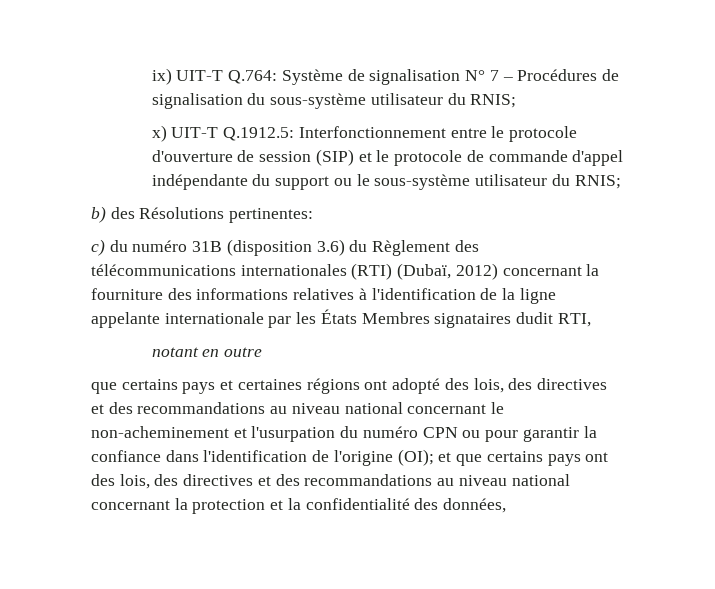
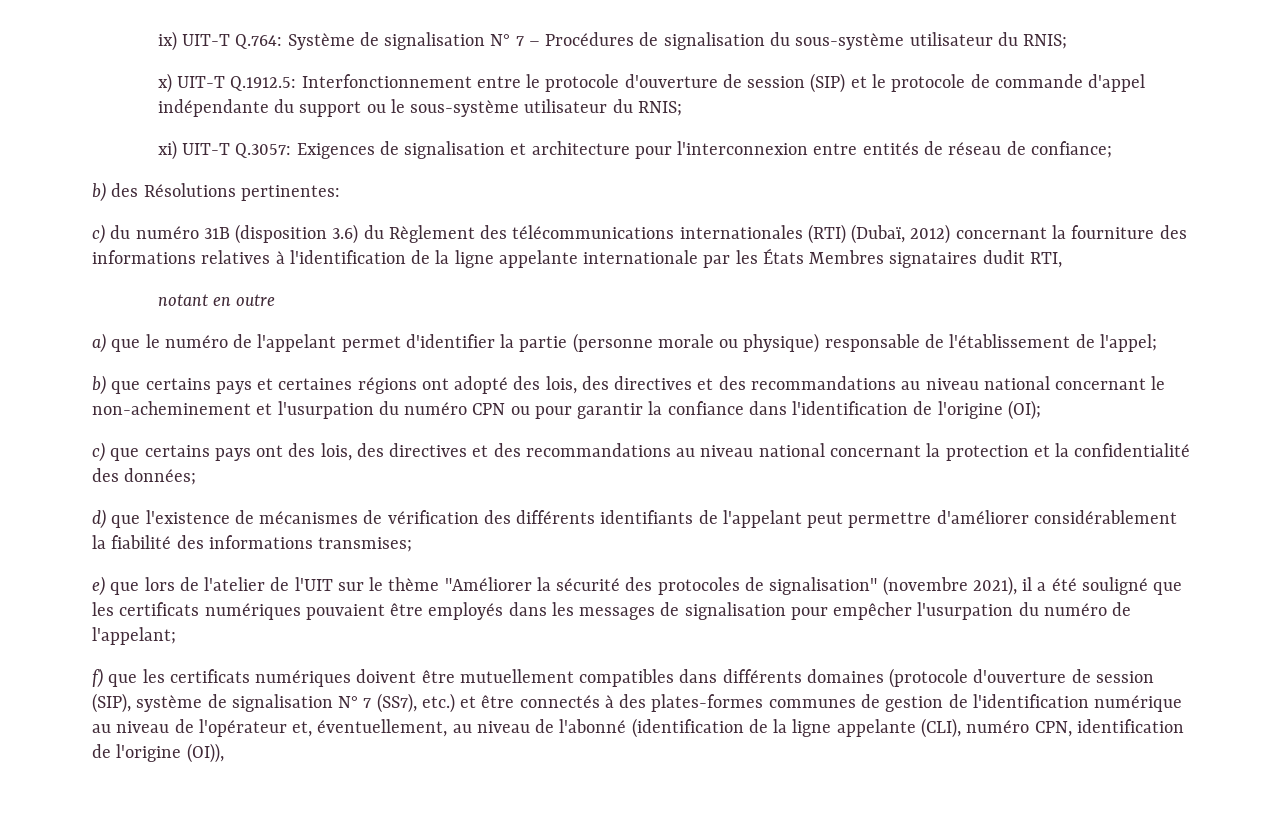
+ xi) UIT-T Q.3057: Exigences de signalisation et architecture pour l'interconnexion entre entités de réseau de confiance;
- que certains pays et certaines régions ont adopté des lois, des directives et des recommandations au niveau national concernant le non-acheminement et l'usurpation du numéro CPN ou pour garantir la confiance dans l'identification de l'origine (OI); et que certains pays ont des lois, des directives et des recommandations au niveau national concernant la protection et la confidentialité des données,
+ a) que le numéro de l'appelant permet d'identifier la partie (personne morale ou physique) responsable de l'établissement de l'appel;
+ b) que certains pays et certaines régions ont adopté des lois, des directives et des recommandations au niveau national concernant le non-acheminement et l'usurpation du numéro CPN ou pour garantir la confiance dans l'identification de l'origine (OI);
+ c) que certains pays ont des lois, des directives et des recommandations au niveau national concernant la protection et la confidentialité des données;
+ d) que l'existence de mécanismes de vérification des différents identifiants de l'appelant peut permettre d'améliorer considérablement la fiabilité des informations transmises;
+ e) que lors de l'atelier de l'UIT sur le thème "Améliorer la sécurité des protocoles de signalisation" (novembre 2021), il a été souligné que les certificats numériques pouvaient être employés dans les messages de signalisation pour empêcher l'usurpation du numéro de l'appelant;
+ f) que les certificats numériques doivent être mutuellement compatibles dans différents domaines (protocole d'ouverture de session (SIP), système de signalisation N° 7 (SS7), etc.) et être connectés à des plates-formes communes de gestion de l'identification numérique au niveau de l'opérateur et, éventuellement, au niveau de l'abonné (identification de la ligne appelante (CLI), numéro CPN, identification de l'origine (OI)),

